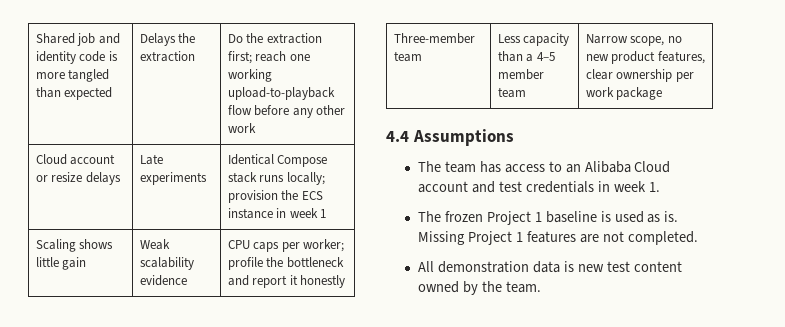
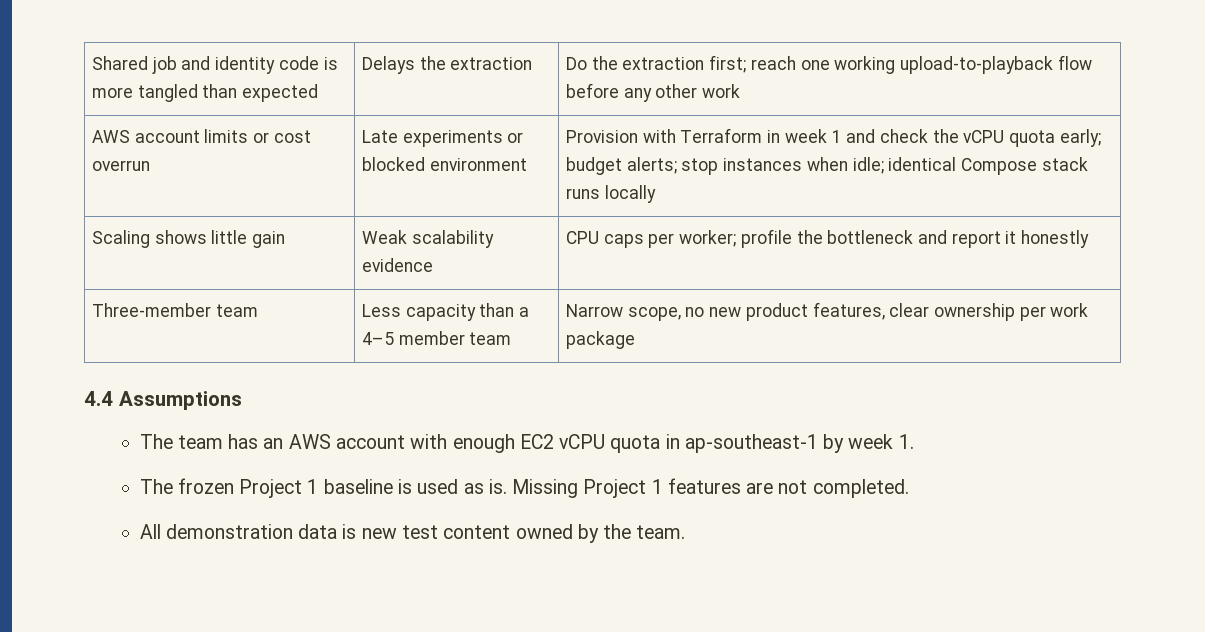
- Cloud account or resize delays | Late experiments | Identical Compose stack runs locally; provision the ECS instance in week 1
+ AWS account limits or cost overrun | Late experiments or blocked environment | Provision with Terraform in week 1 and check the vCPU quota early; budget alerts; stop instances when idle; identical Compose stack runs locally
- The team has access to an Alibaba Cloud account and test credentials in week 1.
+ The team has an AWS account with enough EC2 vCPU quota in ap-southeast-1 by week 1.

